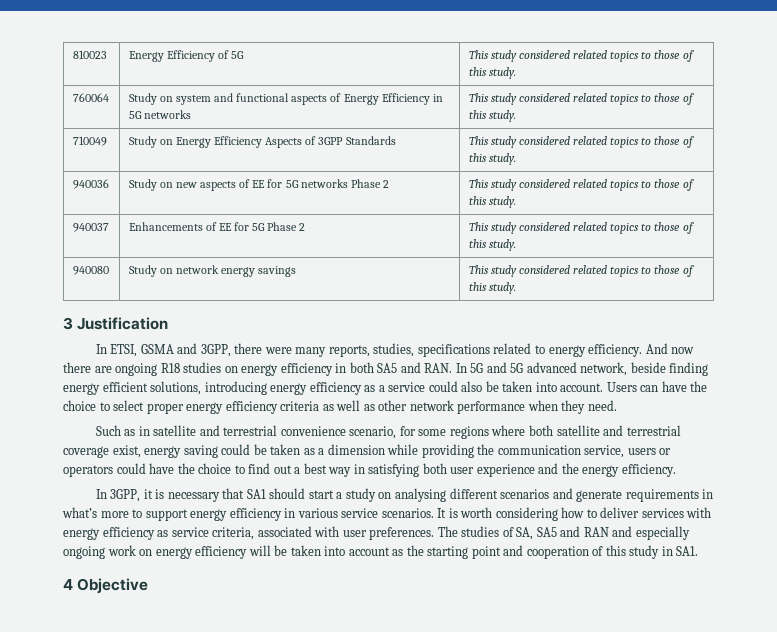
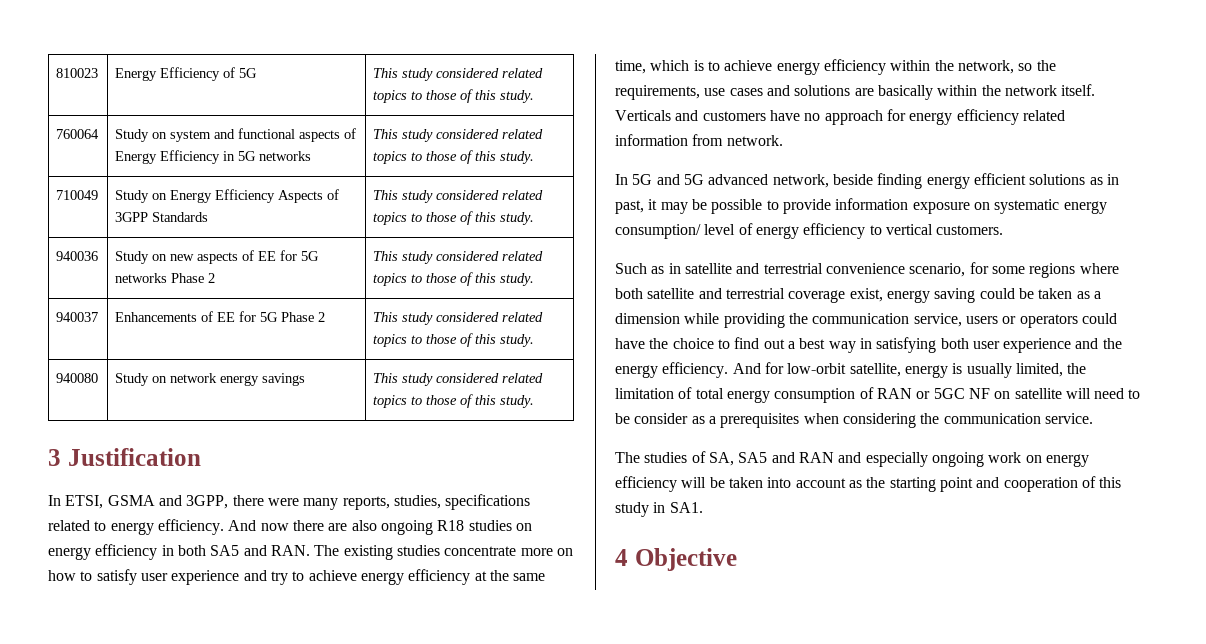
- And now there are ongoing R18 studies on energy efficiency in both SA5 and RAN. In 5G and 5G advanced network, beside finding energy efficient solutions, introducing energy efficiency as a service could also be taken into account. Users can have the choice to select proper energy efficiency criteria as well as other network performance when they need.
+ And now there are also ongoing R18 studies on energy efficiency in both SA5 and RAN. The existing studies concentrate more on how to satisfy user experience and try to achieve energy efficiency at the same time, which is to achieve energy efficiency within the network, so the requirements, use cases and solutions are basically within the network itself. Verticals and customers have no approach for energy efficiency related information from network.
+ In 5G and 5G advanced network, beside finding energy efficient solutions as in past, it may be possible to provide information exposure on systematic energy consumption/ level of energy efficiency to vertical customers.
- Such as in satellite and terrestrial convenience scenario, for some regions where both satellite and terrestrial coverage exist, energy saving could be taken as a dimension while providing the communication service, users or operators could have the choice to find out a best way in satisfying both user experience and the energy efficiency.
- In 3GPP, it is necessary that SA1 should start a study on analysing different scenarios and generate requirements in what’s more to support energy efficiency in various service scenarios. It is worth considering how to deliver services with energy efficiency as service criteria, associated with user preferences. The studies of SA, SA5 and RAN and especially ongoing work on energy efficiency will be taken into account as the starting point and cooperation of this study in SA1.
+ Such as in satellite and terrestrial convenience scenario, for some regions where both satellite and terrestrial coverage exist, energy saving could be taken as a dimension while providing the communication service, users or operators could have the choice to find out a best way in satisfying both user experience and the energy efficiency. And for low-orbit satellite, energy is usually limited, the limitation of total energy consumption of RAN or 5GC NF on satellite will need to be consider as a prerequisites when considering the communication service.
+ The studies of SA, SA5 and RAN and especially ongoing work on energy efficiency will be taken into account as the starting point and cooperation of this study in SA1.

